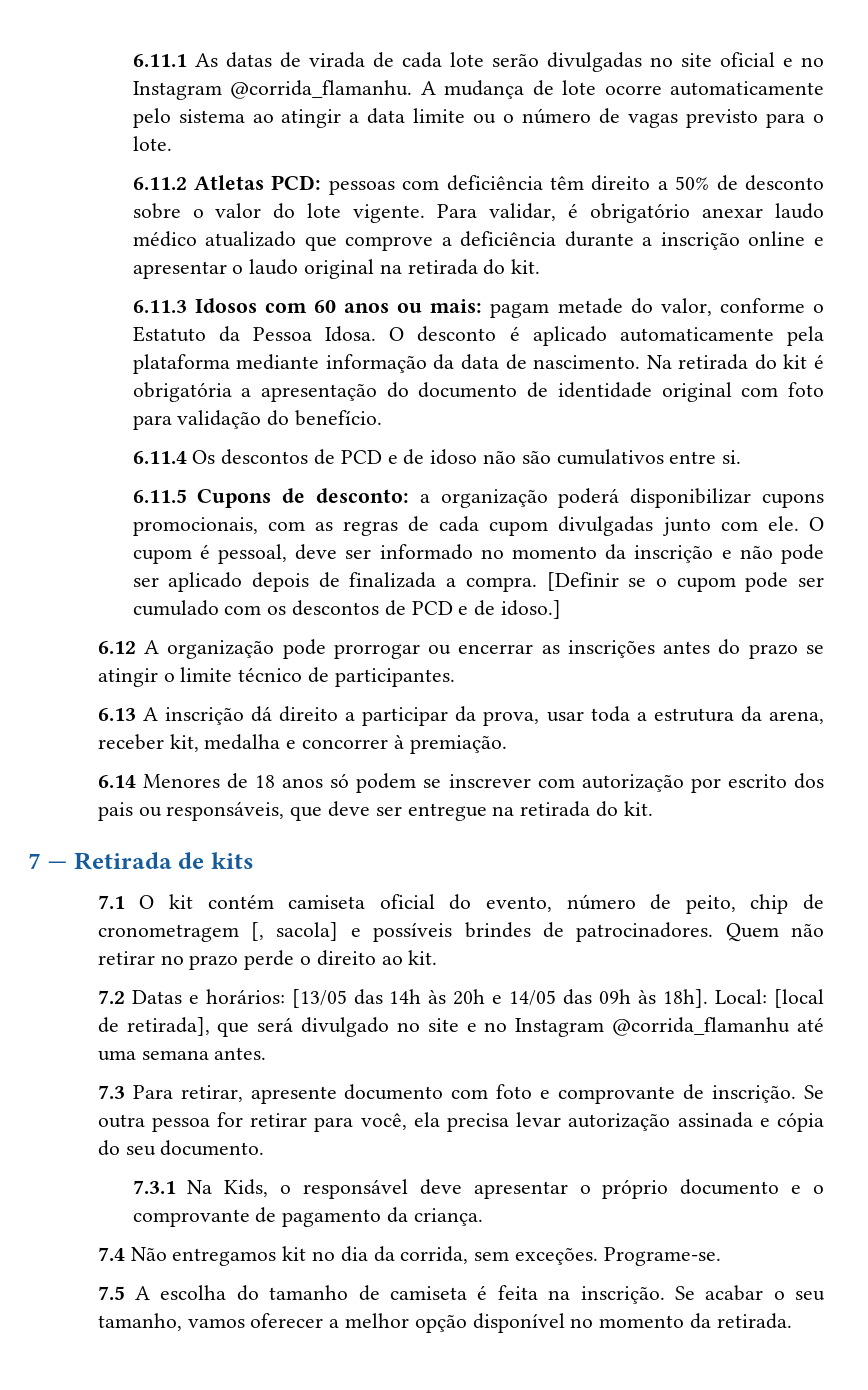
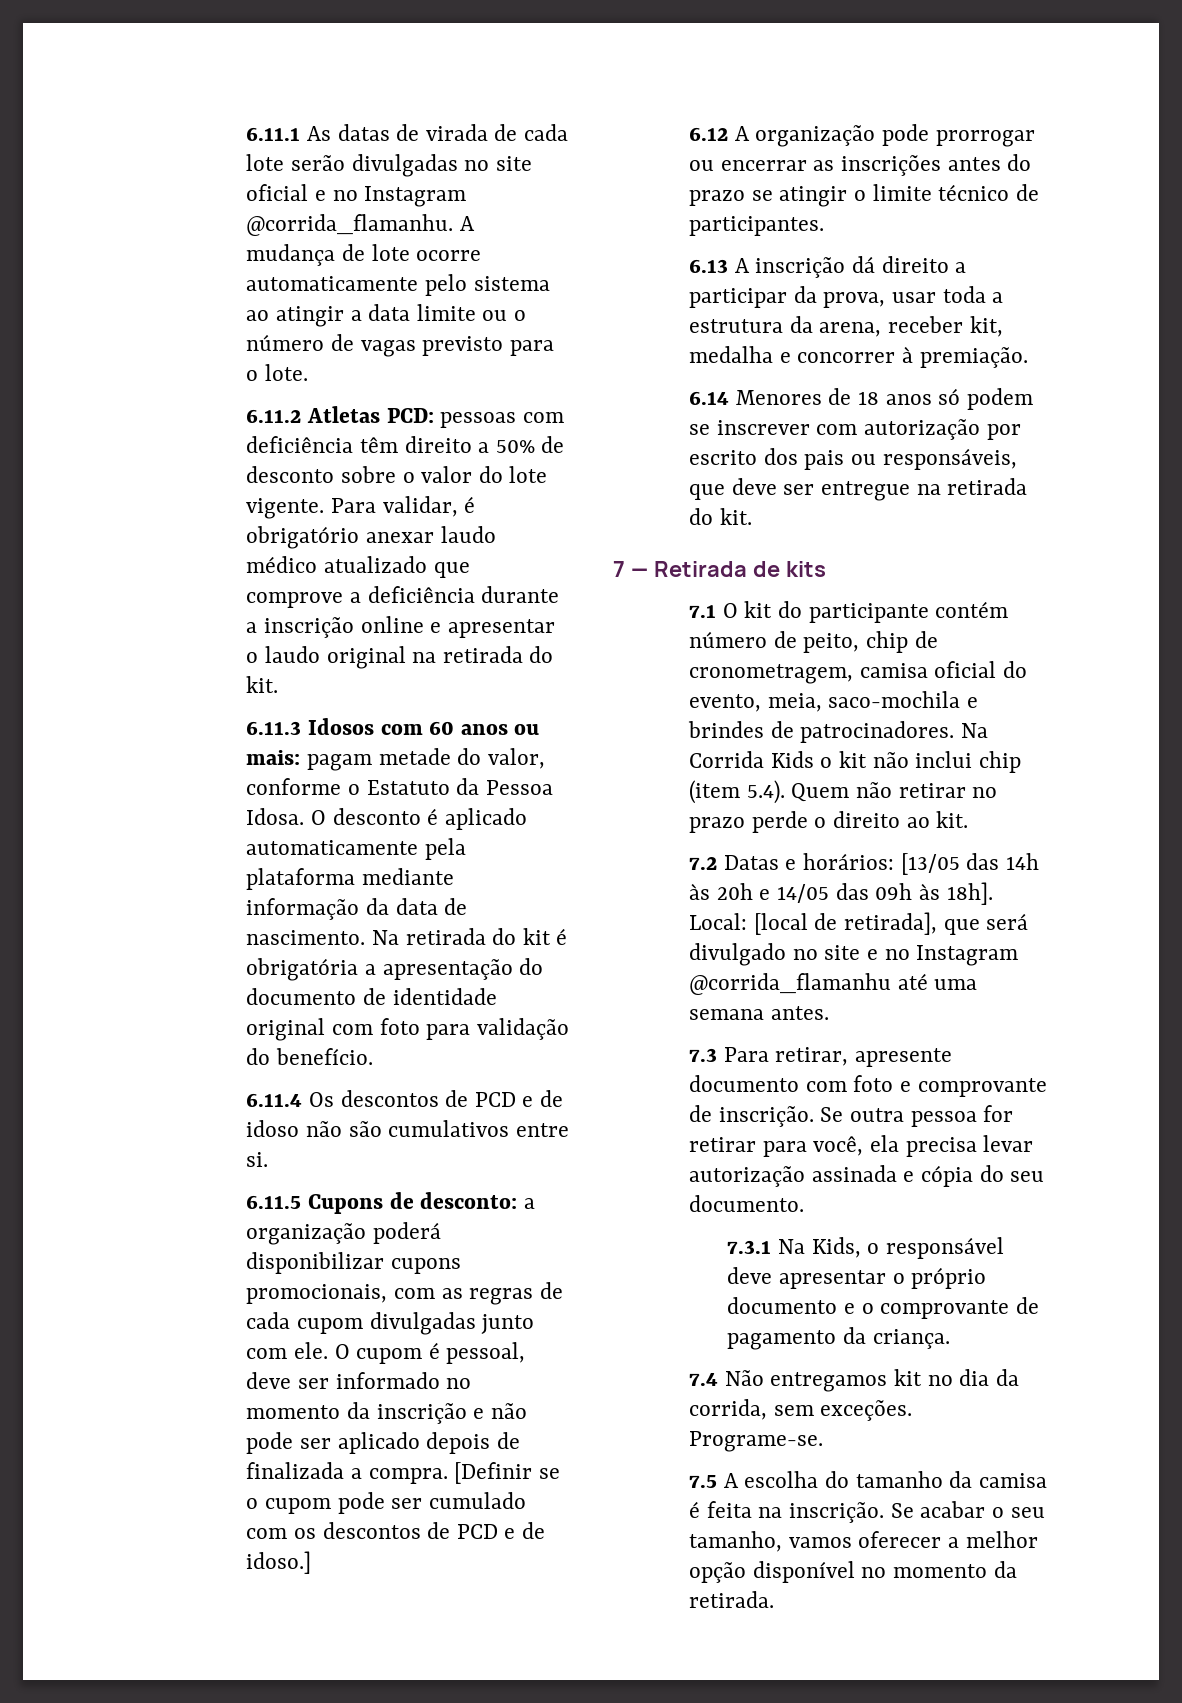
- 7.1 O kit contém camiseta oficial do evento, número de peito, chip de cronometragem [, sacola] e possíveis brindes de patrocinadores. Quem não retirar no prazo perde o direito ao kit.
+ 7.1 O kit do participante contém número de peito, chip de cronometragem, camisa oficial do evento, meia, saco-mochila e brindes de patrocinadores. Na Corrida Kids o kit não inclui chip (item 5.4). Quem não retirar no prazo perde o direito ao kit.
- 7.5 A escolha do tamanho de camiseta é feita na inscrição.
+ 7.5 A escolha do tamanho da camisa é feita na inscrição.

